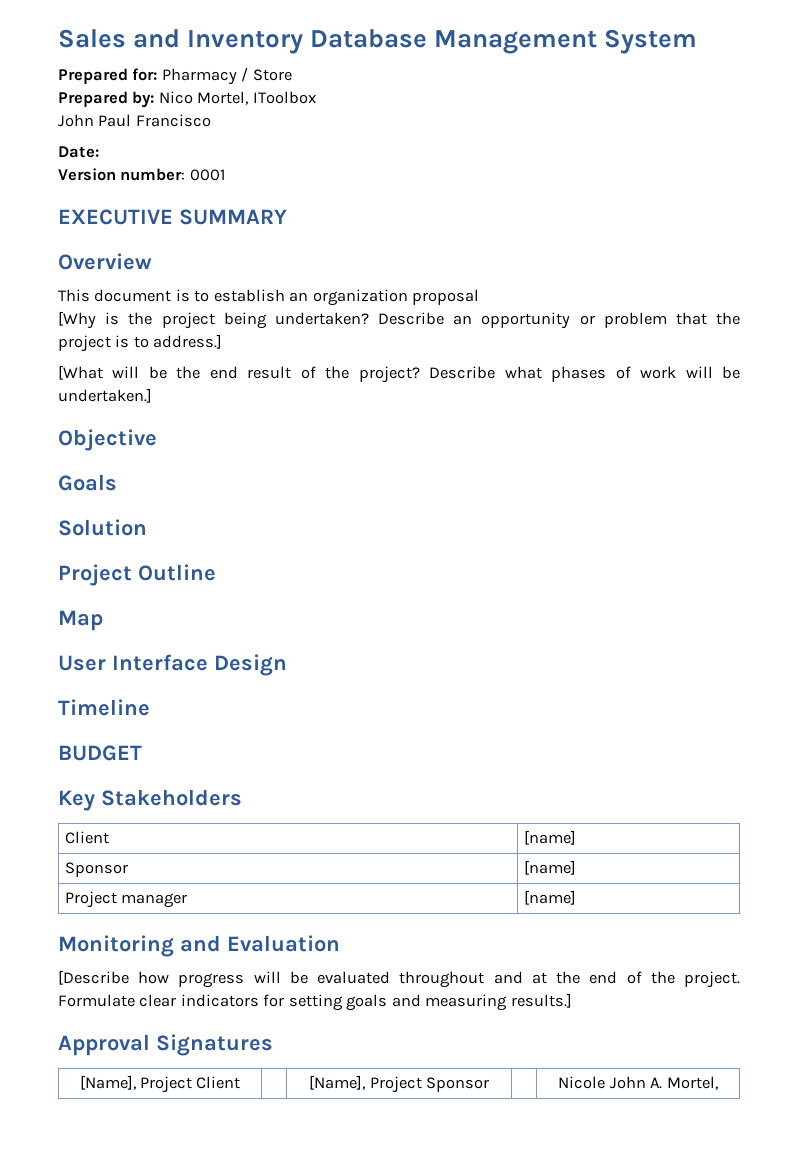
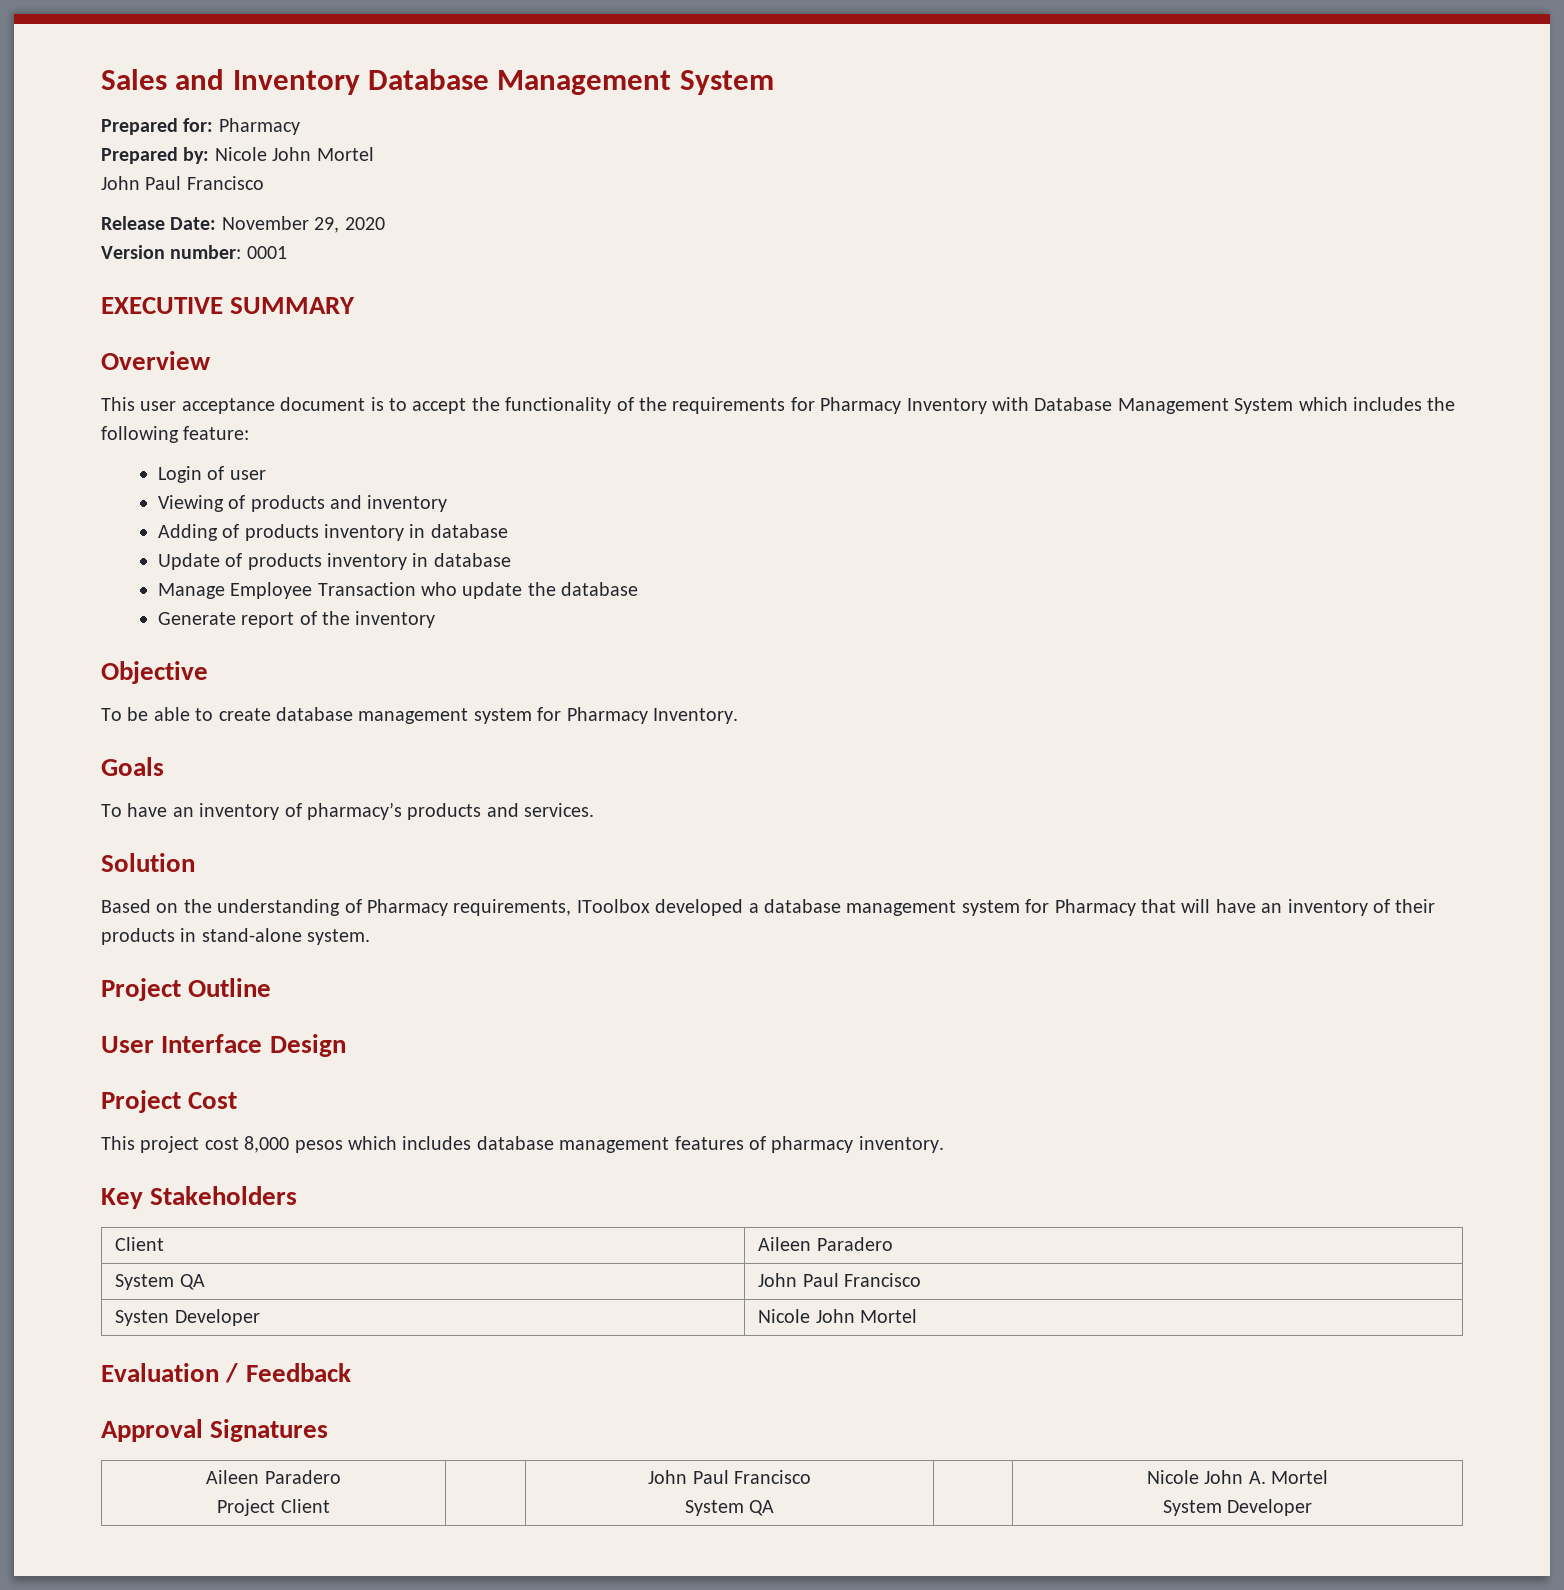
- Prepared for: Pharmacy / Store
+ Prepared for: Pharmacy
- Prepared by: Nico Mortel, IToolbox
+ Prepared by: Nicole John Mortel
  John Paul Francisco
- Date:
+ Release Date: November 29, 2020
- This document is to establish an organization proposal
- [Why is the project being undertaken? Describe an opportunity or problem that the project is to address.]
- [What will be the end result of the project? Describe what phases of work will be undertaken.]
+ This user acceptance document is to accept the functionality of the requirements for Pharmacy Inventory with Database Management System which includes the following feature:
+ Login of user
+ Viewing of products and inventory
+ Adding of products inventory in database
+ Update of products inventory in database
+ Manage Employee Transaction who update the database
+ Generate report of the inventory
  Objective
+ To be able to create database management system for Pharmacy Inventory.
  Goals
+ To have an inventory of pharmacy’s products and services.
  Solution
+ Based on the understanding of Pharmacy requirements, IToolbox developed a database management system for Pharmacy that will have an inventory of their products in stand-alone system.
- Map
- Timeline
- BUDGET
+ Project Cost
+ This project cost 8,000 pesos which includes database management features of pharmacy inventory.
  Key Stakeholders
- Client | [name]
- Sponsor | [name]
- Project manager | [name]
- Monitoring and Evaluation
- [Describe how progress will be evaluated throughout and at the end of the project. Formulate clear indicators for setting goals and measuring results.]
+ Client | Aileen Paradero
+ System QA | John Paul Francisco
+ Systen Developer | Nicole John Mortel
+ Evaluation / Feedback
  Approval Signatures
- [Name], Project Client | | [Name], Project Sponsor | | Nicole John A. Mortel,
+ Aileen Paradero
+ Project Client | | John Paul Francisco
+ System QA | | Nicole John A. Mortel
+ System Developer

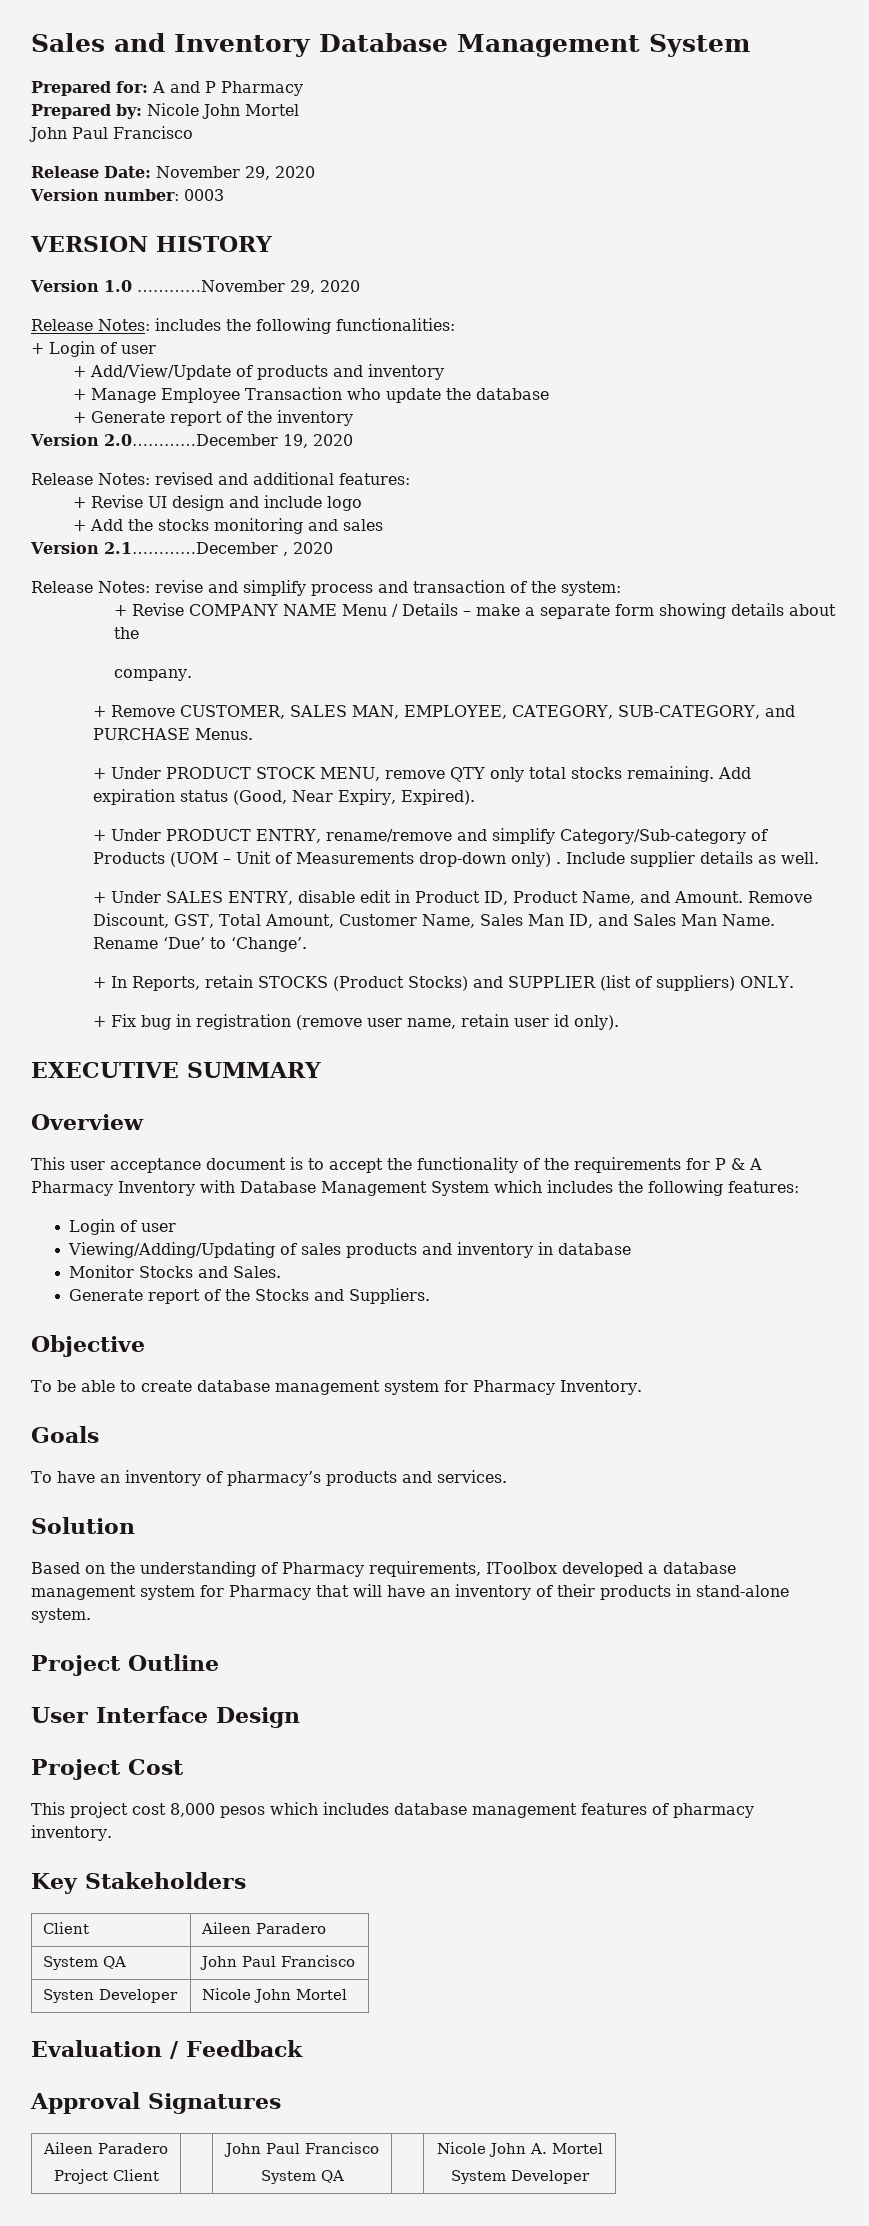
- Prepared for: Pharmacy
+ Prepared for: A and P Pharmacy
- Version number: 0001
+ Version number: 0003
+ VERSION HISTORY
+ Version 1.0 …………November 29, 2020
+ Release Notes: includes the following functionalities:
+ + Login of user
+ + Add/View/Update of products and inventory
+ + Manage Employee Transaction who update the database
+ + Generate report of the inventory
+ Version 2.0…………December 19, 2020
+ Release Notes: revised and additional features:
+ + Revise UI design and include logo
+ + Add the stocks monitoring and sales
+ Version 2.1…………December , 2020
+ Release Notes: revise and simplify process and transaction of the system:
+ + Revise COMPANY NAME Menu / Details – make a separate form showing details about the
+ company.
+ + Remove CUSTOMER, SALES MAN, EMPLOYEE, CATEGORY, SUB-CATEGORY, and PURCHASE Menus.
+ + Under PRODUCT STOCK MENU, remove QTY only total stocks remaining. Add expiration status (Good, Near Expiry, Expired).
+ + Under PRODUCT ENTRY, rename/remove and simplify Category/Sub-category of Products (UOM – Unit of Measurements drop-down only) . Include supplier details as well.
+ + Under SALES ENTRY, disable edit in Product ID, Product Name, and Amount. Remove Discount, GST, Total Amount, Customer Name, Sales Man ID, and Sales Man Name. Rename ‘Due’ to ‘Change’.
+ + In Reports, retain STOCKS (Product Stocks) and SUPPLIER (list of suppliers) ONLY.
+ + Fix bug in registration (remove user name, retain user id only).
- This user acceptance document is to accept the functionality of the requirements for Pharmacy Inventory with Database Management System which includes the following feature:
+ This user acceptance document is to accept the functionality of the requirements for P & A Pharmacy Inventory with Database Management System which includes the following features:
  Login of user
- Viewing of products and inventory
- Adding of products inventory in database
- Update of products inventory in database
- Manage Employee Transaction who update the database
- Generate report of the inventory
+ Viewing/Adding/Updating of sales products and inventory in database
+ Monitor Stocks and Sales.
+ Generate report of the Stocks and Suppliers.

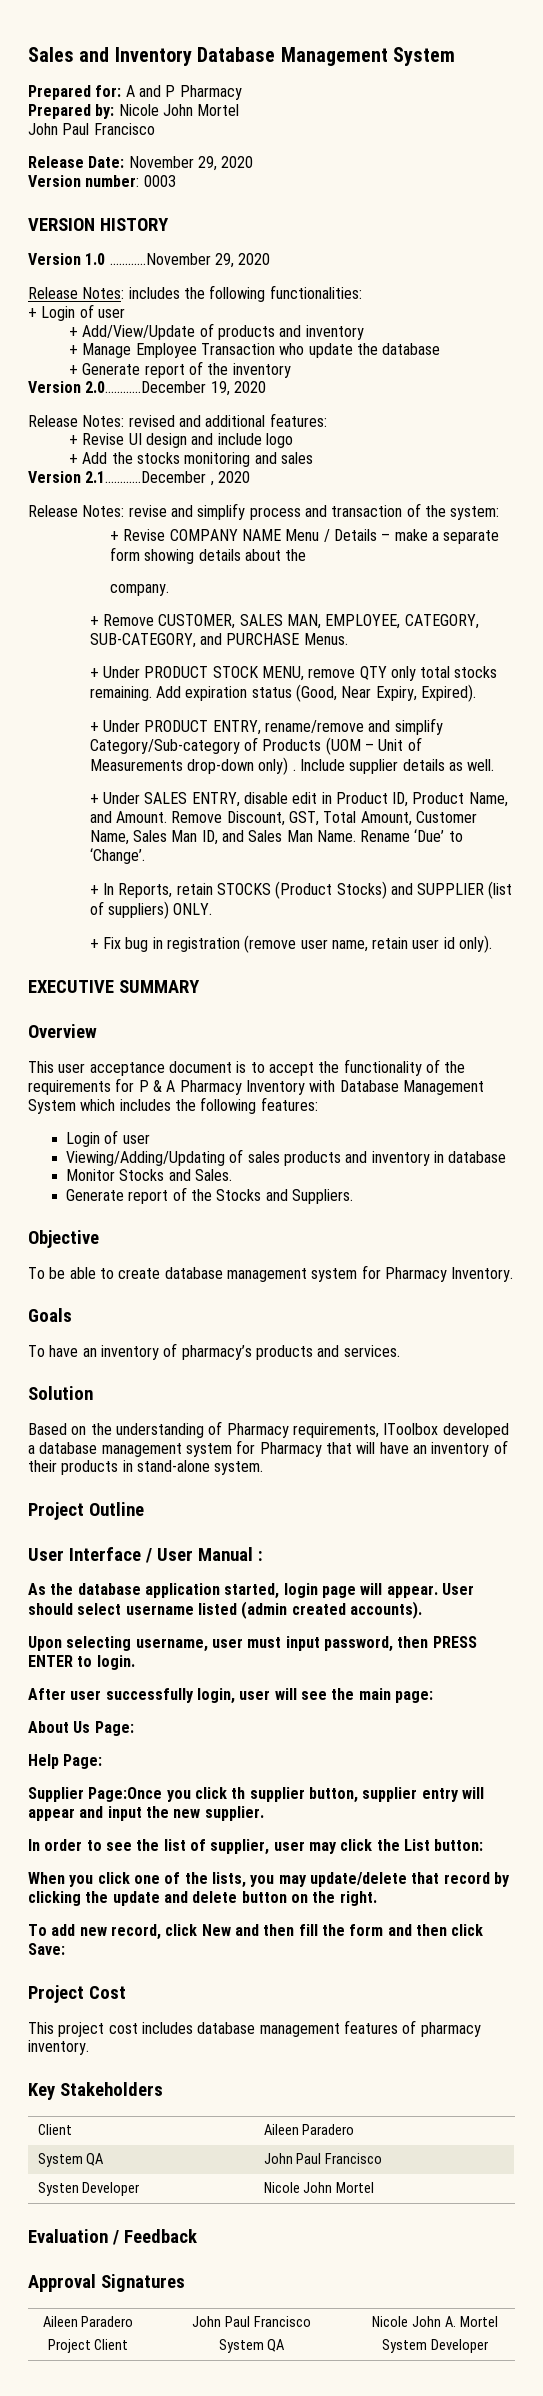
- User Interface Design
+ User Interface / User Manual :
+ As the database application started, login page will appear. User should select username listed (admin created accounts).
+ Upon selecting username, user must input password, then PRESS ENTER to login.
+ After user successfully login, user will see the main page:
+ About Us Page:
+ Help Page:
+ Supplier Page:Once you click th supplier button, supplier entry will appear and input the new supplier.
+ In order to see the list of supplier, user may click the List button:
+ When you click one of the lists, you may update/delete that record by clicking the update and delete button on the right.
+ To add new record, click New and then fill the form and then click Save:
- This project cost 8,000 pesos which includes database management features of pharmacy inventory.
+ This project cost includes database management features of pharmacy inventory.

